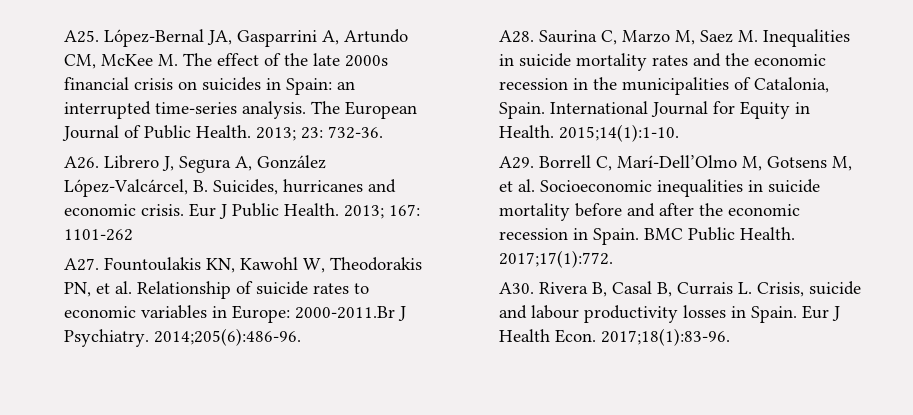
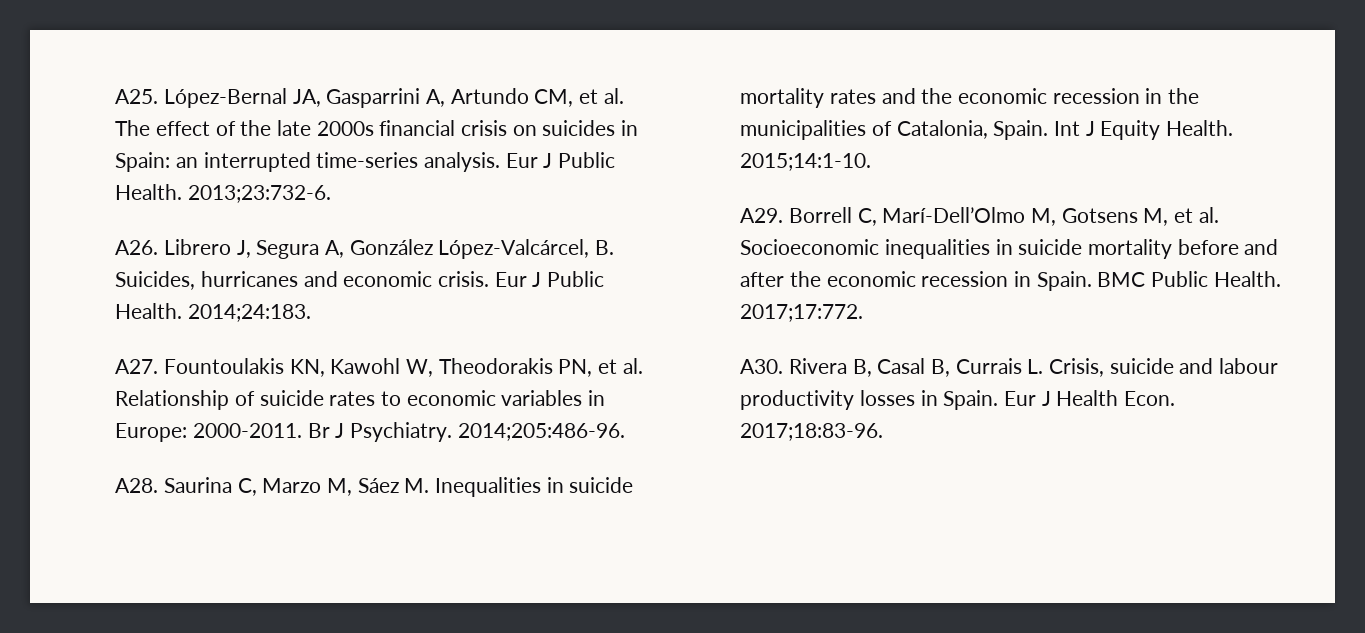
- A25. López-Bernal JA, Gasparrini A, Artundo CM, McKee M. The effect of the late 2000s financial crisis on suicides in Spain: an interrupted time-series analysis.
+ A25. López-Bernal JA, Gasparrini A, Artundo CM, et al. The effect of the late 2000s financial crisis on suicides in Spain: an interrupted time-series analysis.
- The European Journal of Public Health. 2013; 23: 732-36.
+ Eur J Public Health. 2013;23:732-6.
- 2013; 167: 1101-262
+ 2014;24:183.
- A27. Fountoulakis KN, Kawohl W, Theodorakis PN, et al. Relationship of suicide rates to economic variables in Europe: 2000-2011.Br J Psychiatry.
+ A27. Fountoulakis KN, Kawohl W, Theodorakis PN, et al. Relationship of suicide rates to economic variables in Europe: 2000-2011. Br J Psychiatry.
- 2014;205(6):486-96.
+ 2014;205:486-96.
- A28. Saurina C, Marzo M, Saez M. Inequalities in suicide mortality rates and the economic recession in the municipalities of Catalonia, Spain.
+ A28. Saurina C, Marzo M, Sáez M. Inequalities in suicide mortality rates and the economic recession in the municipalities of Catalonia, Spain.
- International Journal for Equity in Health. 2015;14(1):1-10.
+ Int J Equity Health. 2015;14:1-10.
- 2017;17(1):772.
+ 2017;17:772.
- 2017;18(1):83-96.
+ 2017;18:83-96.

